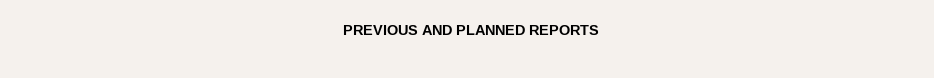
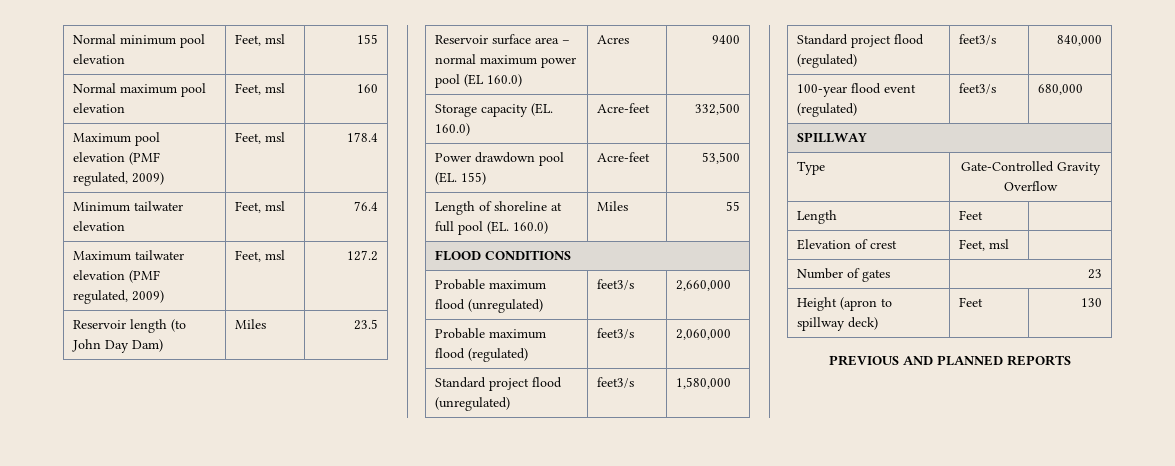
+ Normal minimum pool elevation | Feet, msl | 155
+ Normal maximum pool elevation | Feet, msl | 160
+ Maximum pool elevation (PMF regulated, 2009) | Feet, msl | 178.4
+ Minimum tailwater elevation | Feet, msl | 76.4
+ Maximum tailwater elevation (PMF regulated, 2009) | Feet, msl | 127.2
+ Reservoir length (to John Day Dam) | Miles | 23.5
+ Reservoir surface area – normal maximum power pool (EL 160.0) | Acres | 9400
+ Storage capacity (EL. 160.0) | Acre-feet | 332,500
+ Power drawdown pool (EL. 155) | Acre-feet | 53,500
+ Length of shoreline at full pool (EL. 160.0) | Miles | 55
+ FLOOD CONDITIONS
+ Probable maximum flood (unregulated) | feet3/s | 2,660,000
+ Probable maximum flood (regulated) | feet3/s | 2,060,000
+ Standard project flood (unregulated) | feet3/s | 1,580,000
+ Standard project flood (regulated) | feet3/s | 840,000
+ 100-year flood event (regulated) | feet3/s | 680,000
+ SPILLWAY
+ Type | Gate-Controlled Gravity Overflow
+ Length | Feet |
+ Elevation of crest | Feet, msl |
+ Number of gates | 23
+ Height (apron to spillway deck) | Feet | 130

